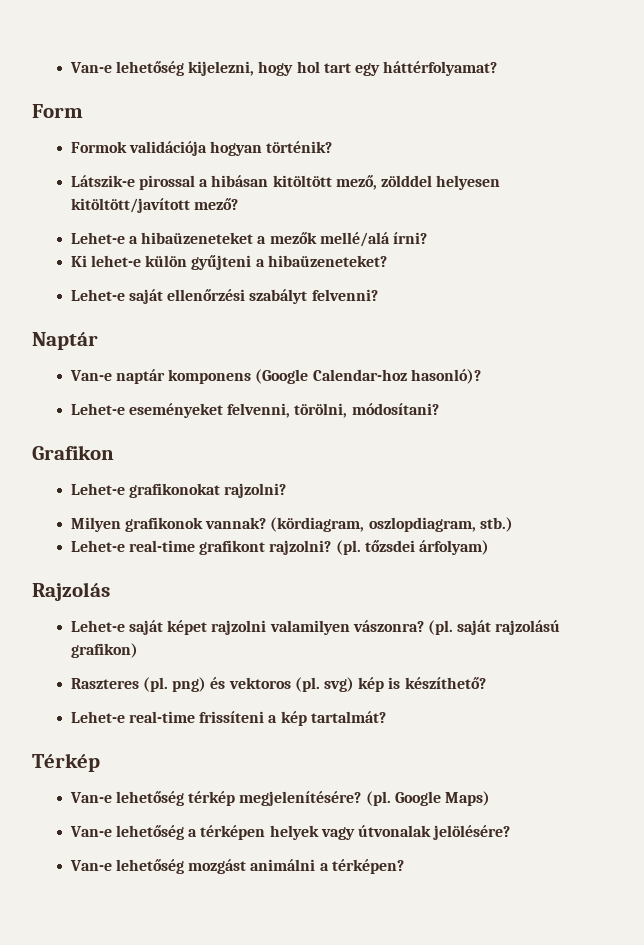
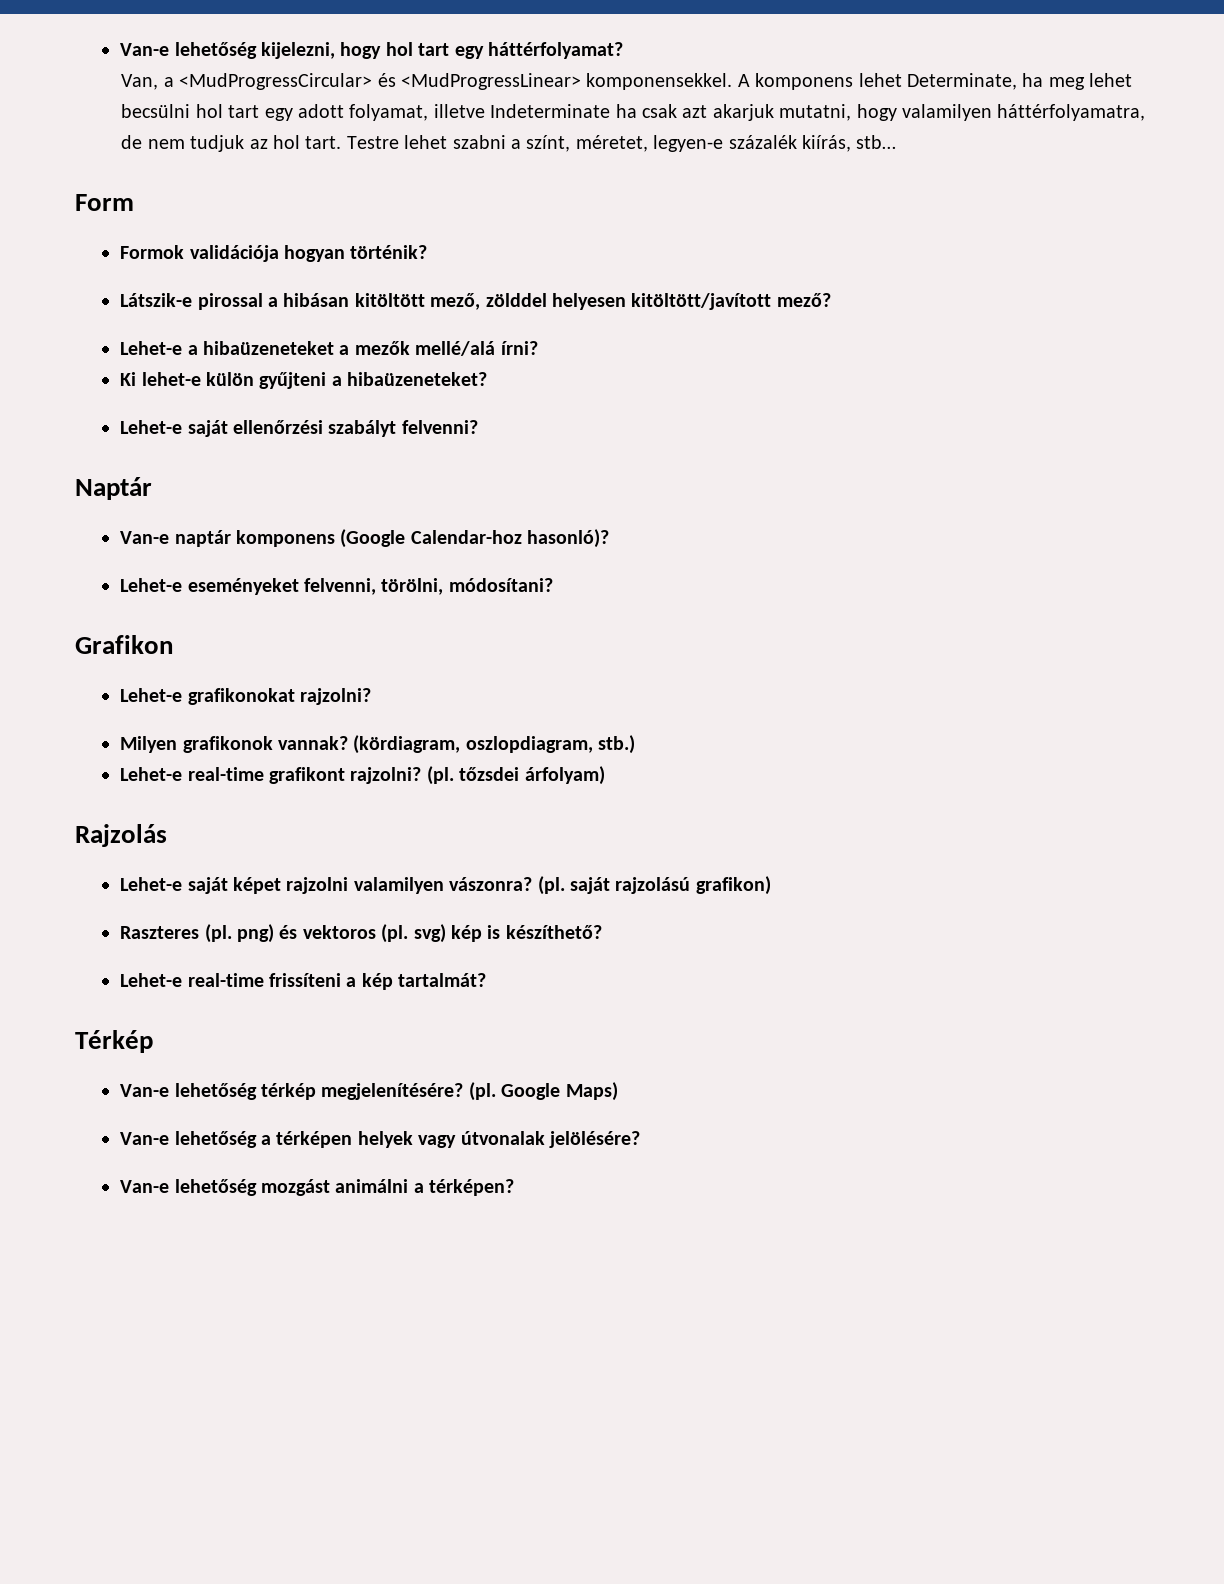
+ Van, a <MudProgressCircular> és <MudProgressLinear> komponensekkel. A komponens lehet Determinate, ha meg lehet becsülni hol tart egy adott folyamat, illetve Indeterminate ha csak azt akarjuk mutatni, hogy valamilyen háttérfolyamatra, de nem tudjuk az hol tart. Testre lehet szabni a színt, méretet, legyen-e százalék kiírás, stb…

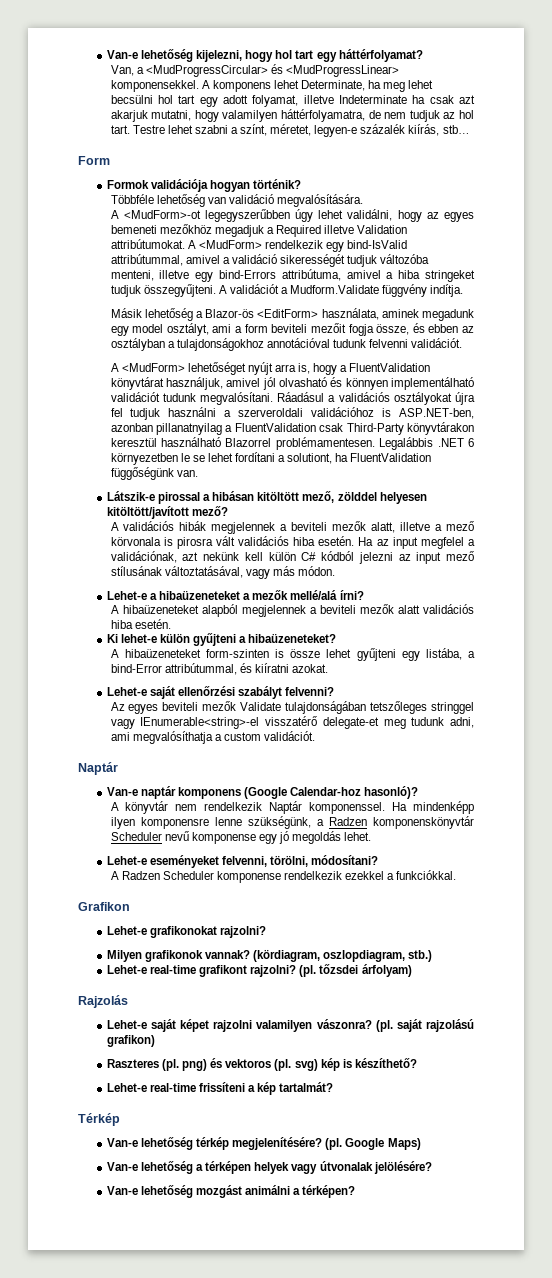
+ Többféle lehetőség van validáció megvalósítására.
+ A <MudForm>-ot legegyszerűbben úgy lehet validálni, hogy az egyes bemeneti mezőkhöz megadjuk a Required illetve Validation attribútumokat. A <MudForm> rendelkezik egy bind-IsValid attribútummal, amivel a validáció sikerességét tudjuk változóba menteni, illetve egy bind-Errors attribútuma, amivel a hiba stringeket tudjuk összegyűjteni. A validációt a Mudform.Validate függvény indítja.
+ Másik lehetőség a Blazor-ös <EditForm> használata, aminek megadunk egy model osztályt, ami a form beviteli mezőit fogja össze, és ebben az osztályban a tulajdonságokhoz annotációval tudunk felvenni validációt.
+ A <MudForm> lehetőséget nyújt arra is, hogy a FluentValidation könyvtárat használjuk, amivel jól olvasható és könnyen implementálható validációt tudunk megvalósítani. Ráadásul a validációs osztályokat újra fel tudjuk használni a szerveroldali validációhoz is ASP.NET-ben, azonban pillanatnyilag a FluentValidation csak Third-Party könyvtárakon keresztül használható Blazorrel problémamentesen. Legalábbis .NET 6 környezetben le se lehet fordítani a solutiont, ha FluentValidation függőségünk van.
+ A validációs hibák megjelennek a beviteli mezők alatt, illetve a mező körvonala is pirosra vált validációs hiba esetén. Ha az input megfelel a validációnak, azt nekünk kell külön C# kódból jelezni az input mező stílusának változtatásával, vagy más módon.
+ A hibaüzeneteket alapból megjelennek a beviteli mezők alatt validációs hiba esetén.
+ A hibaüzeneteket form-szinten is össze lehet gyűjteni egy listába, a bind-Error attribútummal, és kiíratni azokat.
+ Az egyes beviteli mezők Validate tulajdonságában tetszőleges stringgel vagy IEnumerable<string>-el visszatérő delegate-et meg tudunk adni, ami megvalósíthatja a custom validációt.
+ A könyvtár nem rendelkezik Naptár komponenssel. Ha mindenképp ilyen komponensre lenne szükségünk, a Radzen komponenskönyvtár Scheduler nevű komponense egy jó megoldás lehet.
+ A Radzen Scheduler komponense rendelkezik ezekkel a funkciókkal.

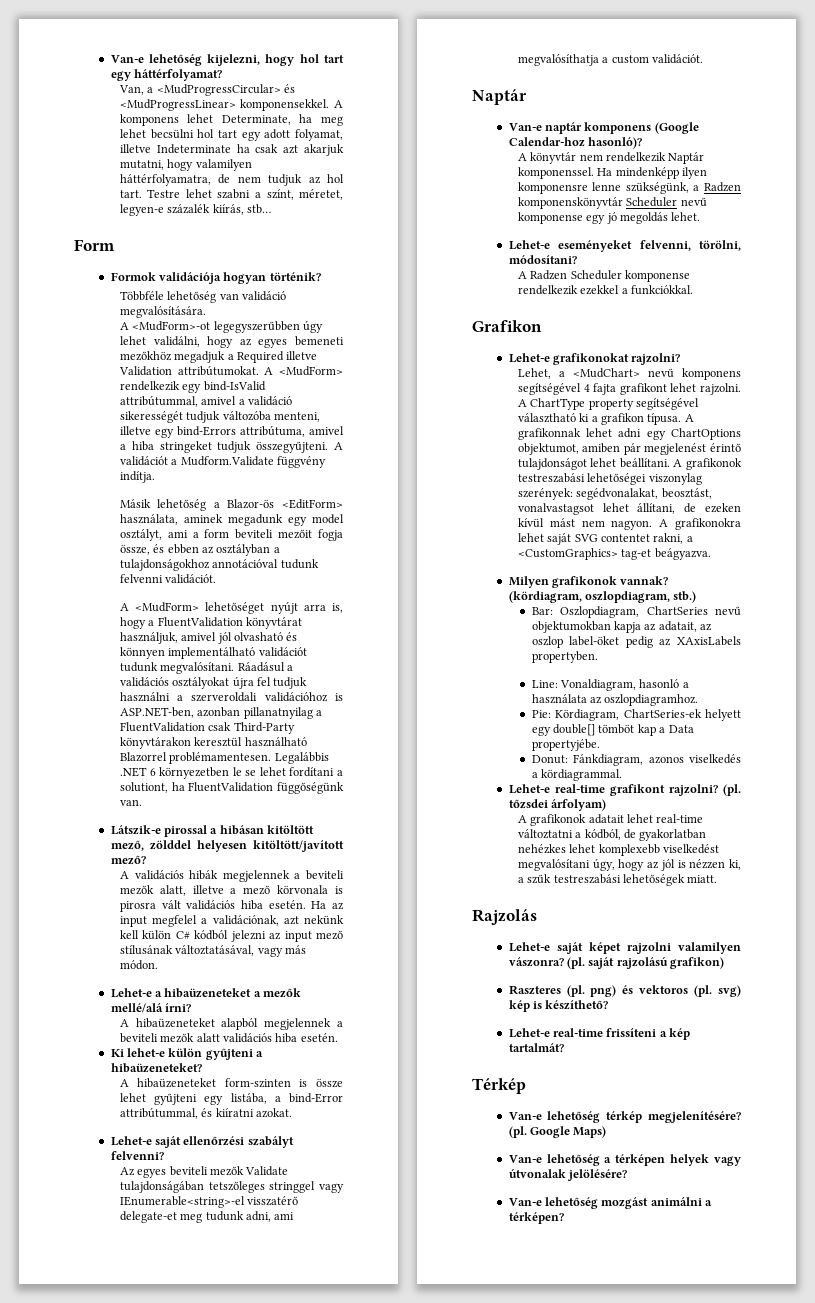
+ Lehet, a <MudChart> nevű komponens segítségével 4 fajta grafikont lehet rajzolni. A ChartType property segítségével választható ki a grafikon típusa. A grafikonnak lehet adni egy ChartOptions objektumot, amiben pár megjelenést érintő tulajdonságot lehet beállítani. A grafikonok testreszabási lehetőségei viszonylag szerények: segédvonalakat, beosztást, vonalvastagsot lehet állítani, de ezeken kívül mást nem nagyon. A grafikonokra lehet saját SVG contentet rakni, a <CustomGraphics> tag-et beágyazva.
+ Bar: Oszlopdiagram, ChartSeries nevű objektumokban kapja az adatait, az oszlop label-öket pedig az XAxisLabels propertyben.
+ Line: Vonaldiagram, hasonló a használata az oszlopdiagramhoz.
+ Pie: Kördiagram, ChartSeries-ek helyett egy double[] tömböt kap a Data propertyjébe.
+ Donut: Fánkdiagram, azonos viselkedés a kördiagrammal.
+ A grafikonok adatait lehet real-time változtatni a kódból, de gyakorlatban nehézkes lehet komplexebb viselkedést megvalósítani úgy, hogy az jól is nézzen ki, a szűk testreszabási lehetőségek miatt.

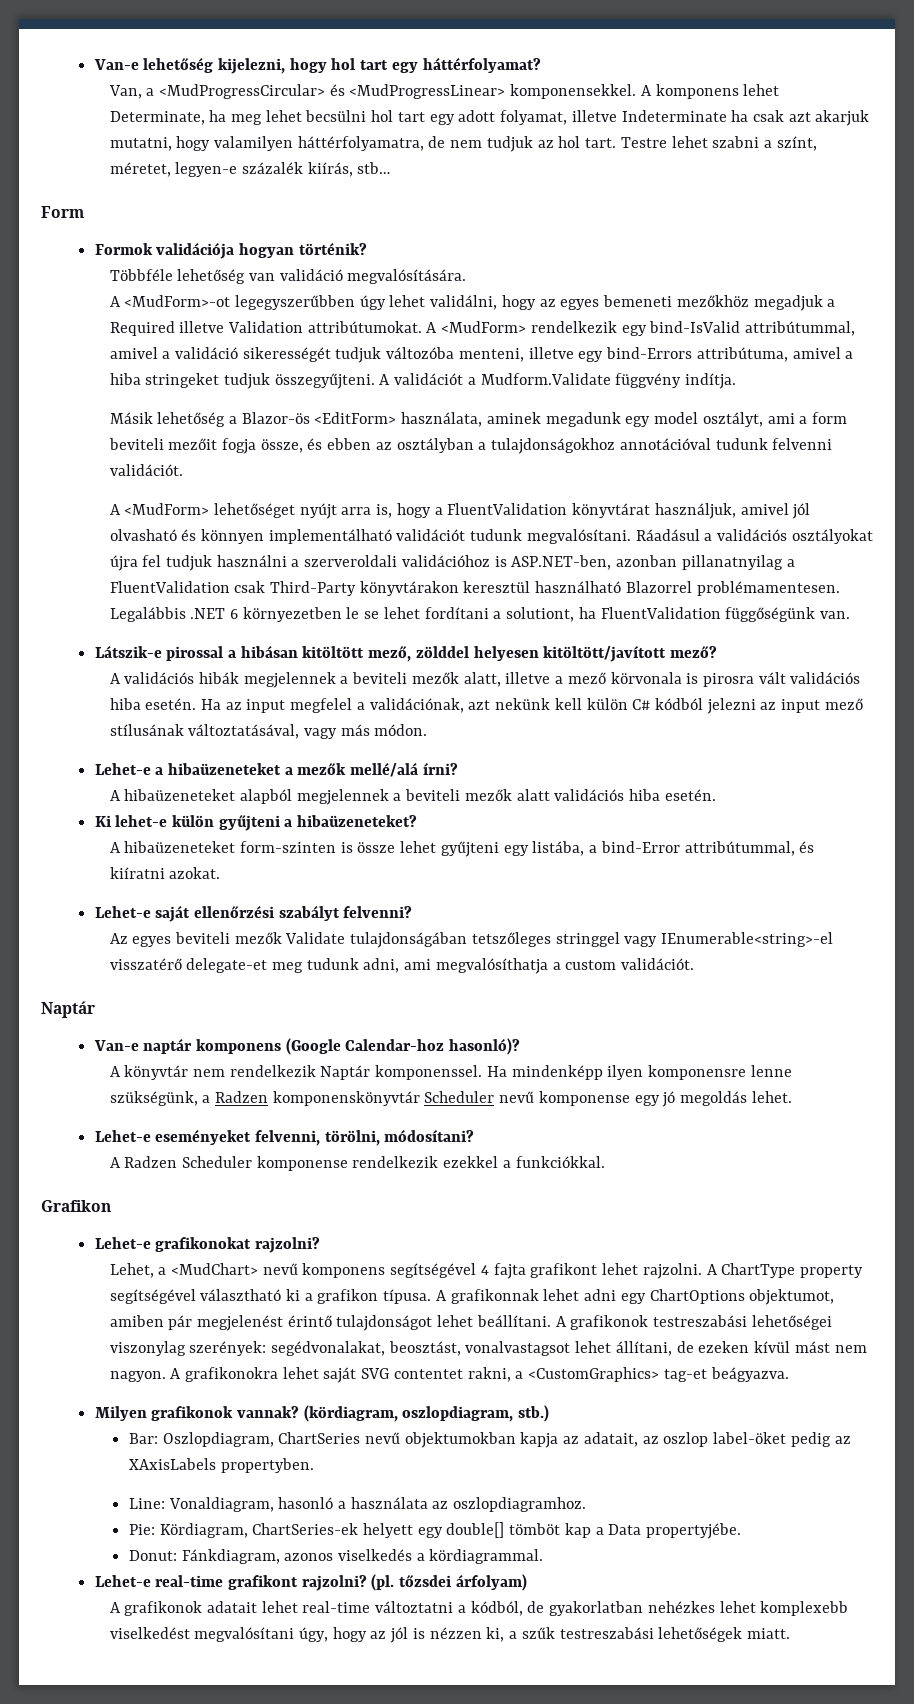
- Rajzolás
- Lehet-e saját képet rajzolni valamilyen vászonra? (pl. saját rajzolású grafikon)
- Raszteres (pl. png) és vektoros (pl. svg) kép is készíthető?
- Lehet-e real-time frissíteni a kép tartalmát?
- Térkép
- Van-e lehetőség térkép megjelenítésére? (pl. Google Maps)
- Van-e lehetőség a térképen helyek vagy útvonalak jelölésére?
- Van-e lehetőség mozgást animálni a térképen?

